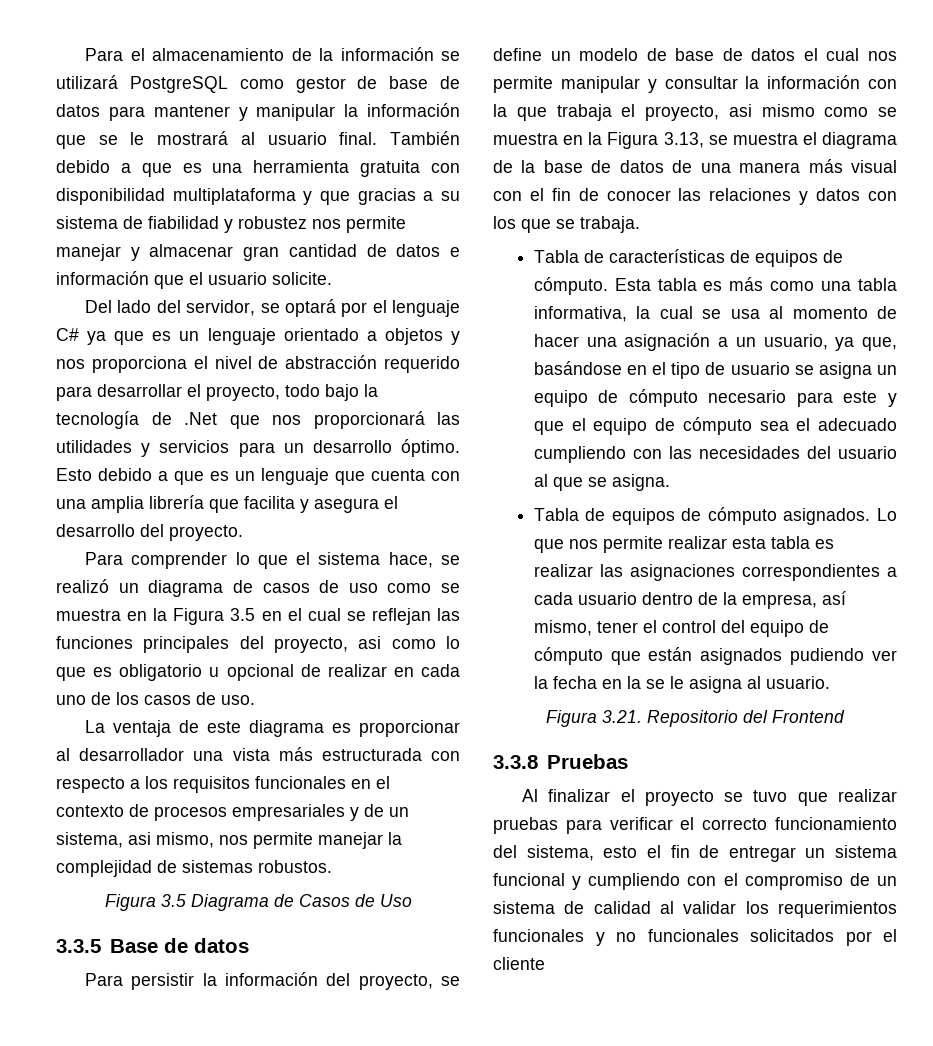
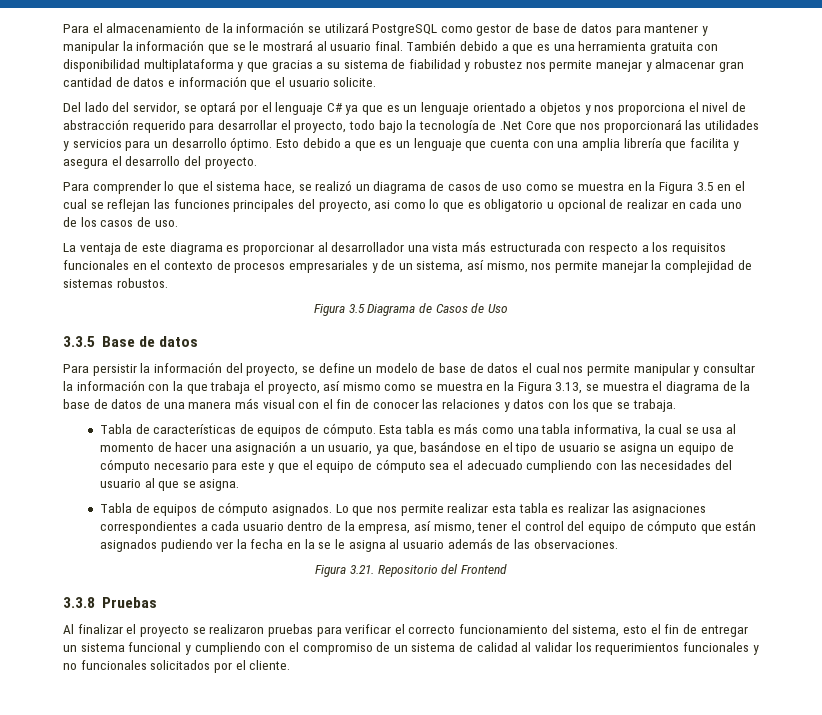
- Del lado del servidor, se optará por el lenguaje C# ya que es un lenguaje orientado a objetos y nos proporciona el nivel de abstracción requerido para desarrollar el proyecto, todo bajo la tecnología de .Net que nos proporcionará las utilidades y servicios para un desarrollo óptimo.
+ Del lado del servidor, se optará por el lenguaje C# ya que es un lenguaje orientado a objetos y nos proporciona el nivel de abstracción requerido para desarrollar el proyecto, todo bajo la tecnología de .Net Core que nos proporcionará las utilidades y servicios para un desarrollo óptimo.
- La ventaja de este diagrama es proporcionar al desarrollador una vista más estructurada con respecto a los requisitos funcionales en el contexto de procesos empresariales y de un sistema, asi mismo, nos permite manejar la complejidad de sistemas robustos.
+ La ventaja de este diagrama es proporcionar al desarrollador una vista más estructurada con respecto a los requisitos funcionales en el contexto de procesos empresariales y de un sistema, así mismo, nos permite manejar la complejidad de sistemas robustos.
- Para persistir la información del proyecto, se define un modelo de base de datos el cual nos permite manipular y consultar la información con la que trabaja el proyecto, asi mismo como se muestra en la Figura 3.13, se muestra el diagrama de la base de datos de una manera más visual con el fin de conocer las relaciones y datos con los que se trabaja.
+ Para persistir la información del proyecto, se define un modelo de base de datos el cual nos permite manipular y consultar la información con la que trabaja el proyecto, así mismo como se muestra en la Figura 3.13, se muestra el diagrama de la base de datos de una manera más visual con el fin de conocer las relaciones y datos con los que se trabaja.
- Lo que nos permite realizar esta tabla es realizar las asignaciones correspondientes a cada usuario dentro de la empresa, así mismo, tener el control del equipo de cómputo que están asignados pudiendo ver la fecha en la se le asigna al usuario.
+ Lo que nos permite realizar esta tabla es realizar las asignaciones correspondientes a cada usuario dentro de la empresa, así mismo, tener el control del equipo de cómputo que están asignados pudiendo ver la fecha en la se le asigna al usuario además de las observaciones.
- Al finalizar el proyecto se tuvo que realizar pruebas para verificar el correcto funcionamiento del sistema, esto el fin de entregar un sistema funcional y cumpliendo con el compromiso de un sistema de calidad al validar los requerimientos funcionales y no funcionales solicitados por el cliente
+ Al finalizar el proyecto se realizaron pruebas para verificar el correcto funcionamiento del sistema, esto el fin de entregar un sistema funcional y cumpliendo con el compromiso de un sistema de calidad al validar los requerimientos funcionales y no funcionales solicitados por el cliente.

